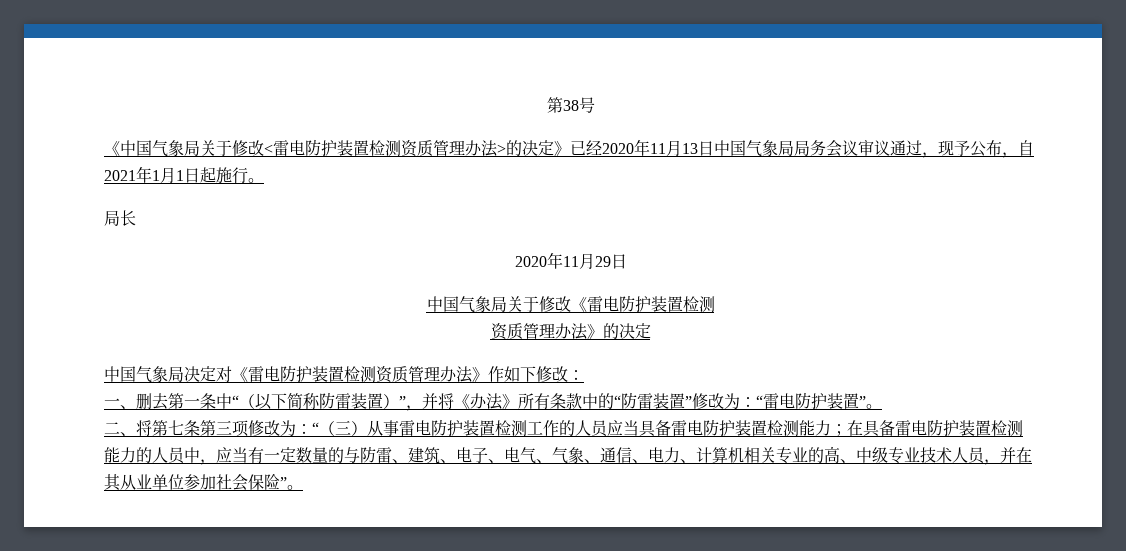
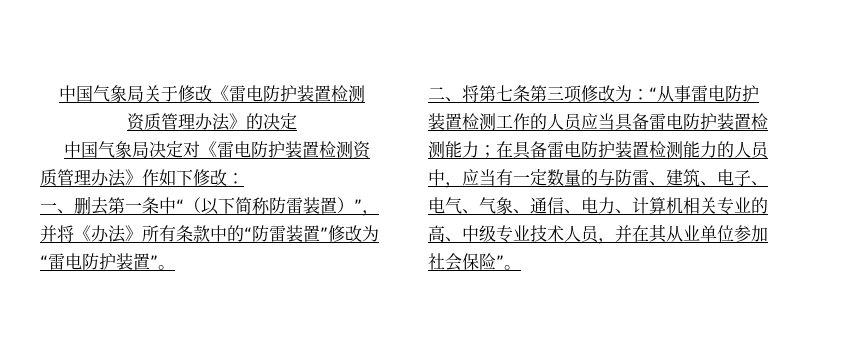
- 第38号
- 《中国气象局关于修改<雷电防护装置检测资质管理办法>的决定》已经2020年11月13日中国气象局局务会议审议通过，现予公布，自2021年1月1日起施行。
- 局长
- 2020年11月29日
- 一、删去第一条中“（以下简称防雷装置）”，并将《办法》所有条款中的“防雷装置”修改为：“雷电防护装置”。
+ 一、删去第一条中“（以下简称防雷装置）”，并将《办法》所有条款中的“防雷装置”修改为“雷电防护装置”。
- “（三）从事雷电防护装置检测工作的人员应当具备雷电防护装置检测能力；
+ “从事雷电防护装置检测工作的人员应当具备雷电防护装置检测能力；

